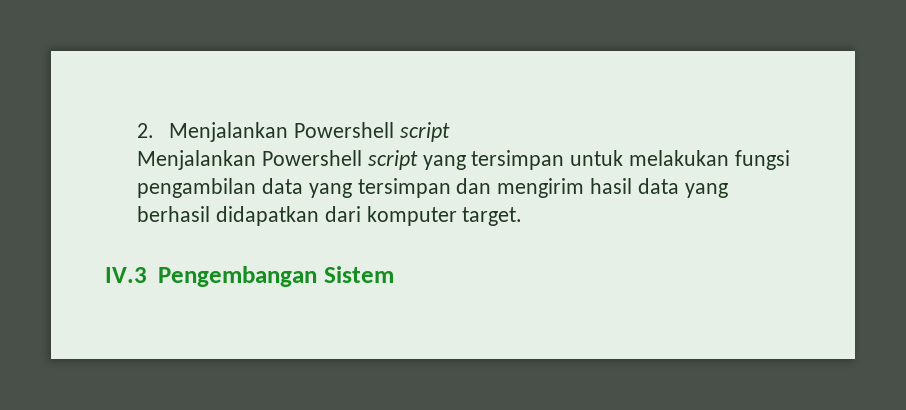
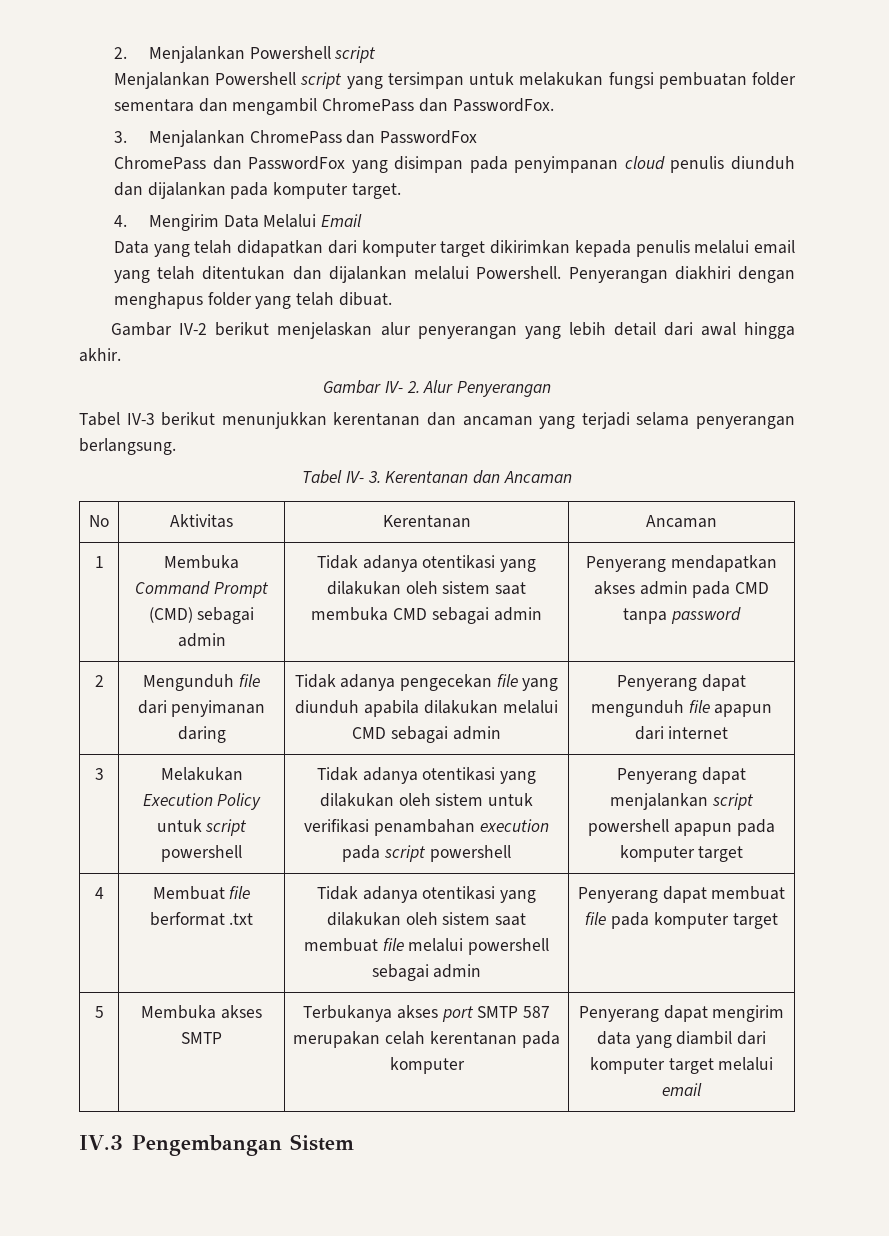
- Menjalankan Powershell script yang tersimpan untuk melakukan fungsi pengambilan data yang tersimpan dan mengirim hasil data yang berhasil didapatkan dari komputer target.
+ Menjalankan Powershell script yang tersimpan untuk melakukan fungsi pembuatan folder sementara dan mengambil ChromePass dan PasswordFox.
+ 3. Menjalankan ChromePass dan PasswordFox
+ ChromePass dan PasswordFox yang disimpan pada penyimpanan cloud penulis diunduh dan dijalankan pada komputer target.
+ 4. Mengirim Data Melalui Email
+ Data yang telah didapatkan dari komputer target dikirimkan kepada penulis melalui email yang telah ditentukan dan dijalankan melalui Powershell. Penyerangan diakhiri dengan menghapus folder yang telah dibuat.
+ Gambar IV-2 berikut menjelaskan alur penyerangan yang lebih detail dari awal hingga akhir.
+ Gambar IV- 2. Alur Penyerangan
+ Tabel IV-3 berikut menunjukkan kerentanan dan ancaman yang terjadi selama penyerangan berlangsung.
+ Tabel IV- 3. Kerentanan dan Ancaman
+ No | Aktivitas | Kerentanan | Ancaman
+ 1 | Membuka Command Prompt (CMD) sebagai admin | Tidak adanya otentikasi yang dilakukan oleh sistem saat membuka CMD sebagai admin | Penyerang mendapatkan akses admin pada CMD tanpa password
+ 2 | Mengunduh file dari penyimanan daring | Tidak adanya pengecekan file yang diunduh apabila dilakukan melalui CMD sebagai admin | Penyerang dapat mengunduh file apapun dari internet
+ 3 | Melakukan Execution Policy untuk script powershell | Tidak adanya otentikasi yang dilakukan oleh sistem untuk verifikasi penambahan execution pada script powershell | Penyerang dapat menjalankan script powershell apapun pada komputer target
+ 4 | Membuat file berformat .txt | Tidak adanya otentikasi yang dilakukan oleh sistem saat membuat file melalui powershell sebagai admin | Penyerang dapat membuat file pada komputer target
+ 5 | Membuka akses SMTP | Terbukanya akses port SMTP 587 merupakan celah kerentanan pada komputer | Penyerang dapat mengirim data yang diambil dari komputer target melalui email

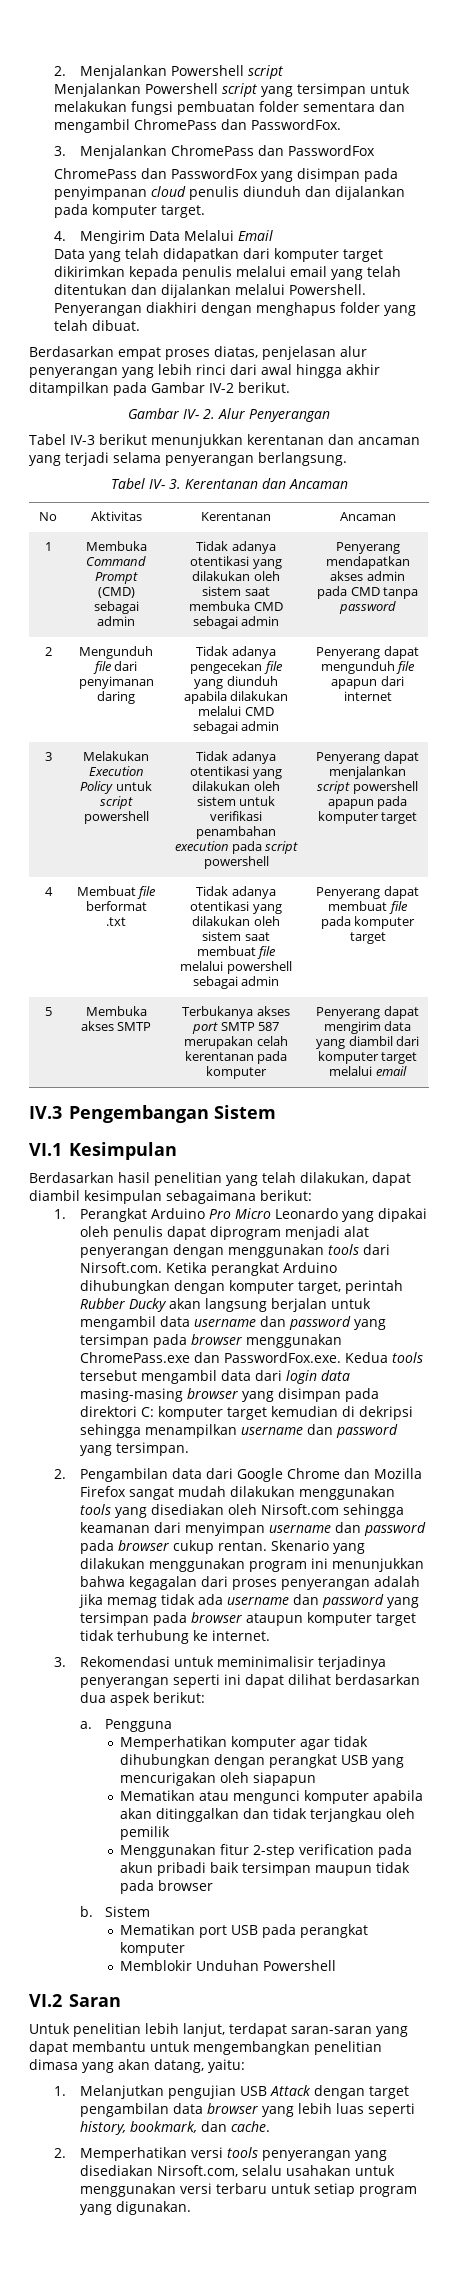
- Gambar IV-2 berikut menjelaskan alur penyerangan yang lebih detail dari awal hingga akhir.
+ Berdasarkan empat proses diatas, penjelasan alur penyerangan yang lebih rinci dari awal hingga akhir ditampilkan pada Gambar IV-2 berikut.
+ VI.1 Kesimpulan
+ Berdasarkan hasil penelitian yang telah dilakukan, dapat diambil kesimpulan sebagaimana berikut:
+ 1. Perangkat Arduino Pro Micro Leonardo yang dipakai oleh penulis dapat diprogram menjadi alat penyerangan dengan menggunakan tools dari Nirsoft.com. Ketika perangkat Arduino dihubungkan dengan komputer target, perintah Rubber Ducky akan langsung berjalan untuk mengambil data username dan password yang tersimpan pada browser menggunakan ChromePass.exe dan PasswordFox.exe. Kedua tools tersebut mengambil data dari login data masing-masing browser yang disimpan pada direktori C: komputer target kemudian di dekripsi sehingga menampilkan username dan password yang tersimpan.
+ 2. Pengambilan data dari Google Chrome dan Mozilla Firefox sangat mudah dilakukan menggunakan tools yang disediakan oleh Nirsoft.com sehingga keamanan dari menyimpan username dan password pada browser cukup rentan. Skenario yang dilakukan menggunakan program ini menunjukkan bahwa kegagalan dari proses penyerangan adalah jika memag tidak ada username dan password yang tersimpan pada browser ataupun komputer target tidak terhubung ke internet.
+ 3. Rekomendasi untuk meminimalisir terjadinya penyerangan seperti ini dapat dilihat berdasarkan dua aspek berikut:
+ a. Pengguna
+ Memperhatikan komputer agar tidak dihubungkan dengan perangkat USB yang mencurigakan oleh siapapun
+ Mematikan atau mengunci komputer apabila akan ditinggalkan dan tidak terjangkau oleh pemilik
+ Menggunakan fitur 2-step verification pada akun pribadi baik tersimpan maupun tidak pada browser
+ b. Sistem
+ Mematikan port USB pada perangkat komputer
+ Memblokir Unduhan Powershell
+ VI.2 Saran
+ Untuk penelitian lebih lanjut, terdapat saran-saran yang dapat membantu untuk mengembangkan penelitian dimasa yang akan datang, yaitu:
+ 1. Melanjutkan pengujian USB Attack dengan target pengambilan data browser yang lebih luas seperti history, bookmark, dan cache.
+ 2. Memperhatikan versi tools penyerangan yang disediakan Nirsoft.com, selalu usahakan untuk menggunakan versi terbaru untuk setiap program yang digunakan.

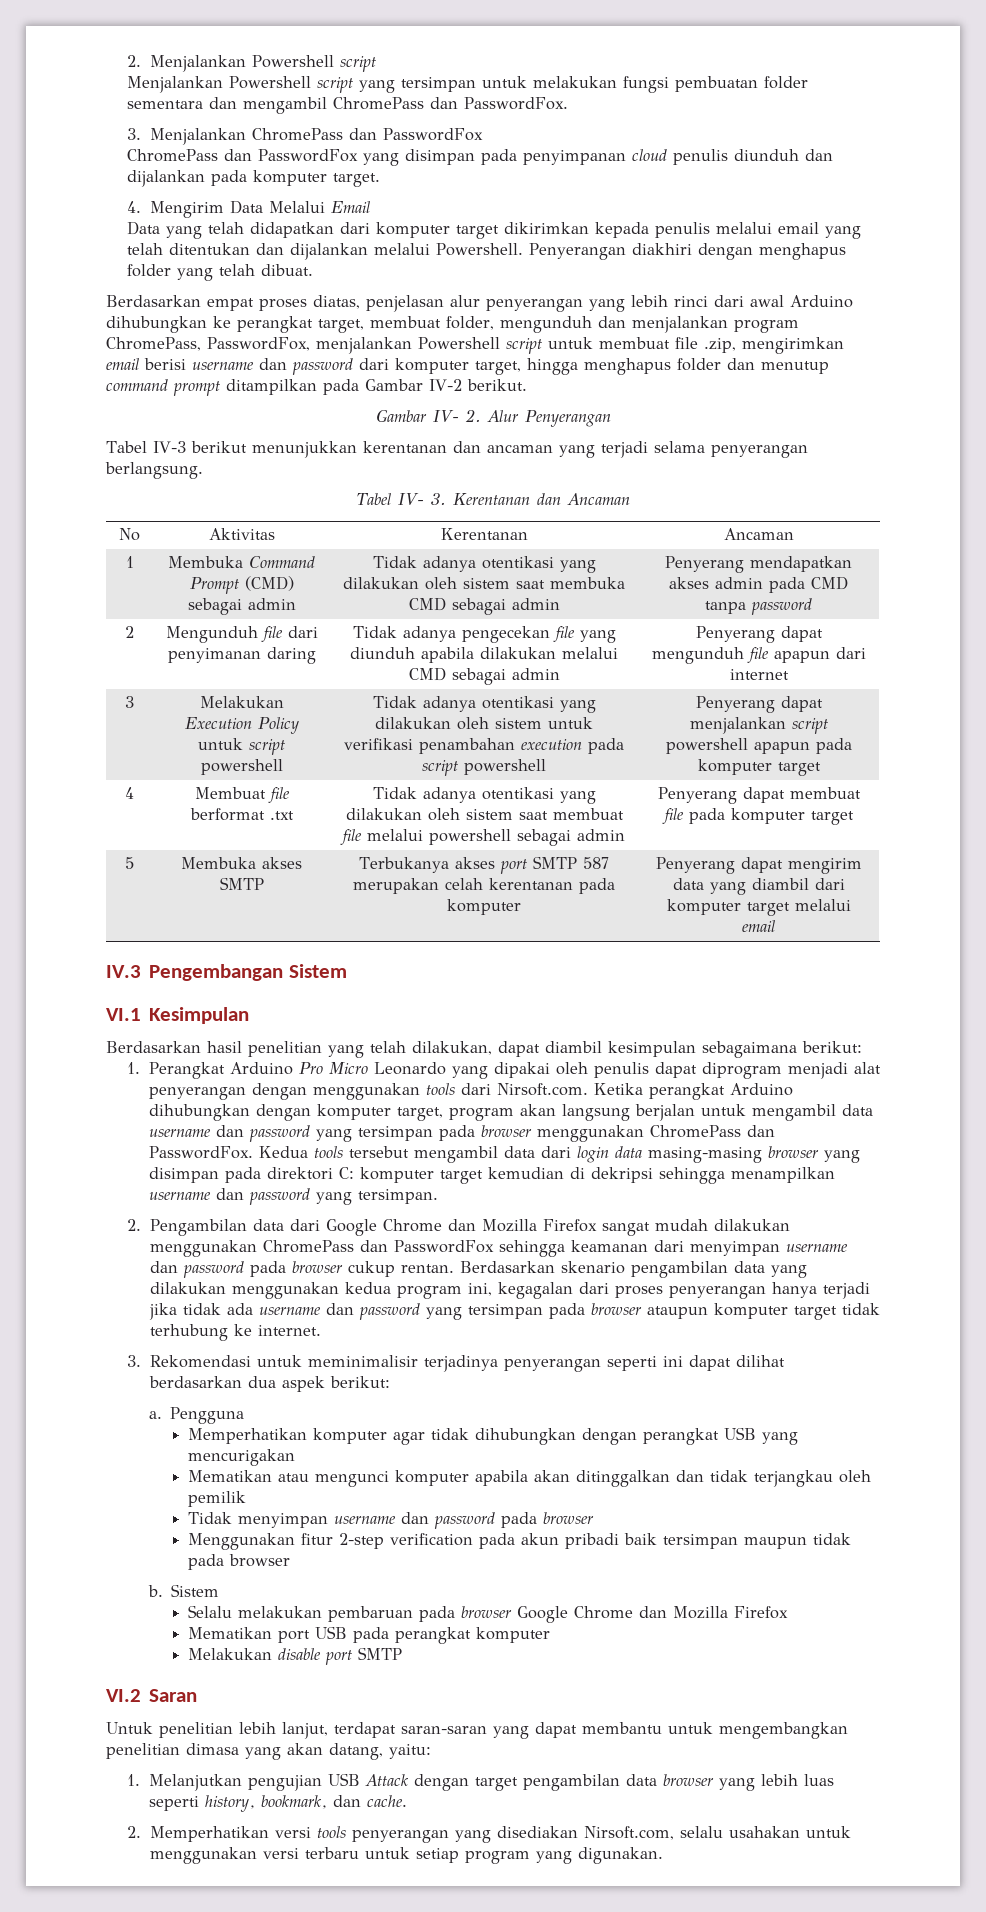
- Berdasarkan empat proses diatas, penjelasan alur penyerangan yang lebih rinci dari awal hingga akhir ditampilkan pada Gambar IV-2 berikut.
+ Berdasarkan empat proses diatas, penjelasan alur penyerangan yang lebih rinci dari awal Arduino dihubungkan ke perangkat target, membuat folder, mengunduh dan menjalankan program ChromePass, PasswordFox, menjalankan Powershell script untuk membuat file .zip, mengirimkan email berisi username dan password dari komputer target, hingga menghapus folder dan menutup command prompt ditampilkan pada Gambar IV-2 berikut.
- 1. Perangkat Arduino Pro Micro Leonardo yang dipakai oleh penulis dapat diprogram menjadi alat penyerangan dengan menggunakan tools dari Nirsoft.com. Ketika perangkat Arduino dihubungkan dengan komputer target, perintah Rubber Ducky akan langsung berjalan untuk mengambil data username dan password yang tersimpan pada browser menggunakan ChromePass.exe dan PasswordFox.exe. Kedua tools tersebut mengambil data dari login data masing-masing browser yang disimpan pada direktori C:
+ 1. Perangkat Arduino Pro Micro Leonardo yang dipakai oleh penulis dapat diprogram menjadi alat penyerangan dengan menggunakan tools dari Nirsoft.com. Ketika perangkat Arduino dihubungkan dengan komputer target, program akan langsung berjalan untuk mengambil data username dan password yang tersimpan pada browser menggunakan ChromePass dan PasswordFox. Kedua tools tersebut mengambil data dari login data masing-masing browser yang disimpan pada direktori C:
- 2. Pengambilan data dari Google Chrome dan Mozilla Firefox sangat mudah dilakukan menggunakan tools yang disediakan oleh Nirsoft.com sehingga keamanan dari menyimpan username dan password pada browser cukup rentan.
+ 2. Pengambilan data dari Google Chrome dan Mozilla Firefox sangat mudah dilakukan menggunakan ChromePass dan PasswordFox sehingga keamanan dari menyimpan username dan password pada browser cukup rentan.
- Skenario yang dilakukan menggunakan program ini menunjukkan bahwa kegagalan dari proses penyerangan adalah jika memag tidak ada username dan password yang tersimpan pada browser ataupun komputer target tidak terhubung ke internet.
+ Berdasarkan skenario pengambilan data yang dilakukan menggunakan kedua program ini, kegagalan dari proses penyerangan hanya terjadi jika tidak ada username dan password yang tersimpan pada browser ataupun komputer target tidak terhubung ke internet.
- Memperhatikan komputer agar tidak dihubungkan dengan perangkat USB yang mencurigakan oleh siapapun
+ Memperhatikan komputer agar tidak dihubungkan dengan perangkat USB yang mencurigakan
+ Tidak menyimpan username dan password pada browser
+ Selalu melakukan pembaruan pada browser Google Chrome dan Mozilla Firefox
- Memblokir Unduhan Powershell
+ Melakukan disable port SMTP

